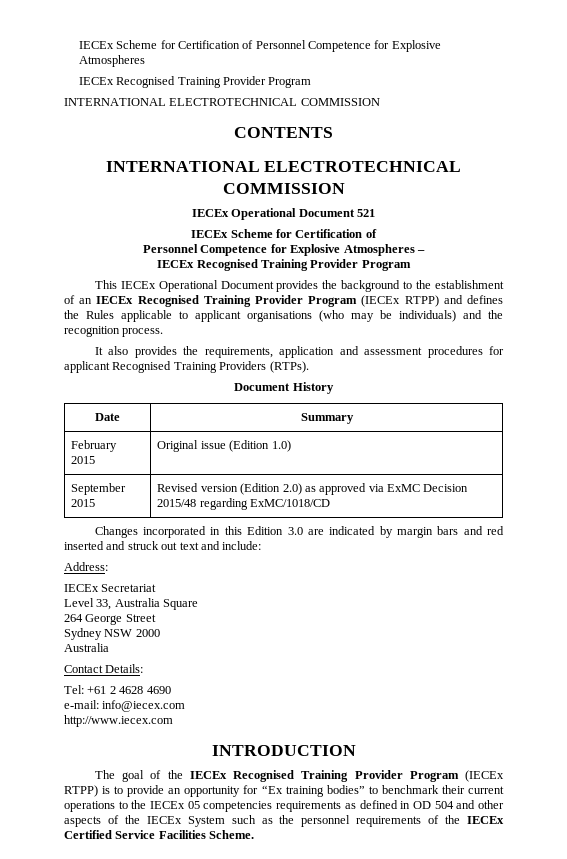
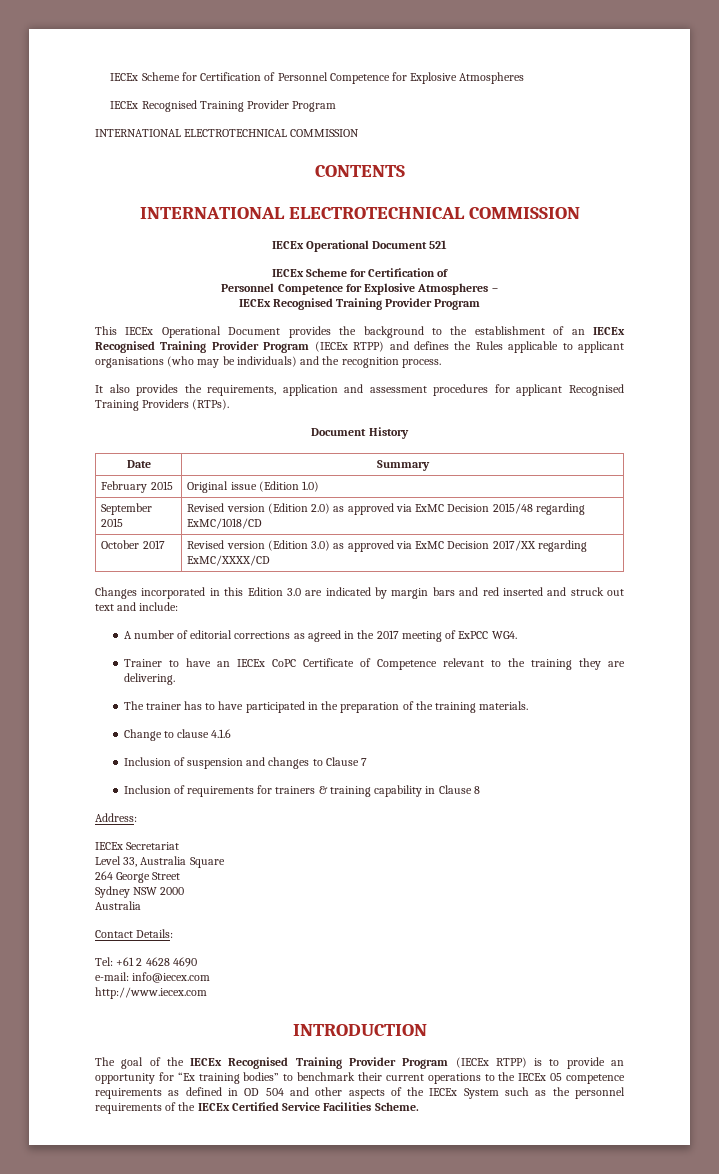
+ October 2017 | Revised version (Edition 3.0) as approved via ExMC Decision 2017/XX regarding ExMC/XXXX/CD
+ A number of editorial corrections as agreed in the 2017 meeting of ExPCC WG4.
+ Trainer to have an IECEx CoPC Certificate of Competence relevant to the training they are delivering.
+ The trainer has to have participated in the preparation of the training materials.
+ Change to clause 4.1.6
+ Inclusion of suspension and changes to Clause 7
+ Inclusion of requirements for trainers & training capability in Clause 8
- The goal of the IECEx Recognised Training Provider Program (IECEx RTPP) is to provide an opportunity for “Ex training bodies” to benchmark their current operations to the IECEx 05 competencies requirements as defined in OD 504 and other aspects of the IECEx System such as the personnel requirements of the IECEx Certified Service Facilities Scheme.
+ The goal of the IECEx Recognised Training Provider Program (IECEx RTPP) is to provide an opportunity for “Ex training bodies” to benchmark their current operations to the IECEx 05 competence requirements as defined in OD 504 and other aspects of the IECEx System such as the personnel requirements of the IECEx Certified Service Facilities Scheme.

